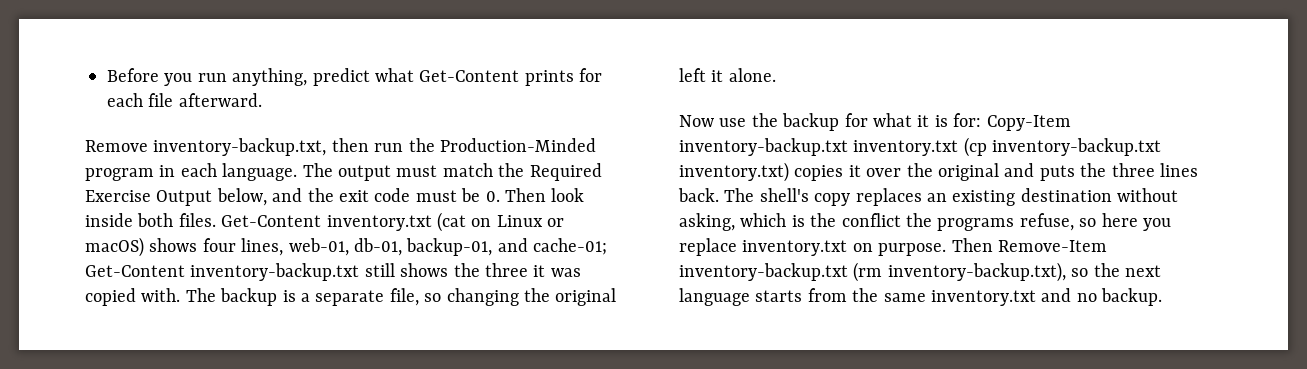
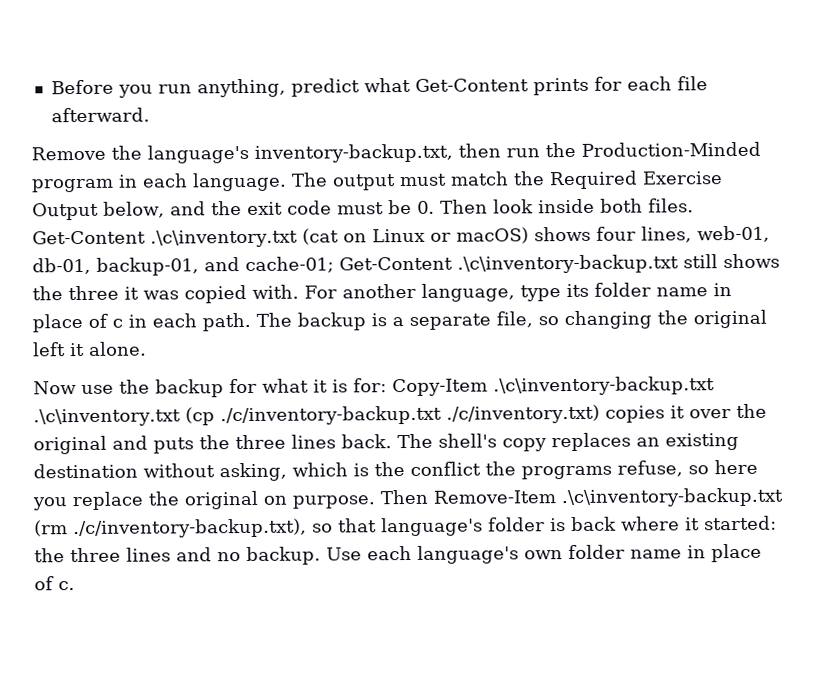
- Remove inventory-backup.txt, then run the Production-Minded program in each language.
+ Remove the language's inventory-backup.txt, then run the Production-Minded program in each language.
- Get-Content inventory.txt (cat on Linux or macOS) shows four lines, web-01, db-01, backup-01, and cache-01; Get-Content inventory-backup.txt still shows the three it was copied with.
+ Get-Content .\c\inventory.txt (cat on Linux or macOS) shows four lines, web-01, db-01, backup-01, and cache-01; Get-Content .\c\inventory-backup.txt still shows the three it was copied with.
+ For another language, type its folder name in place of c in each path.
- Now use the backup for what it is for: Copy-Item inventory-backup.txt inventory.txt (cp inventory-backup.txt inventory.txt) copies it over the original and puts the three lines back.
+ Now use the backup for what it is for: Copy-Item .\c\inventory-backup.txt .\c\inventory.txt (cp ./c/inventory-backup.txt ./c/inventory.txt) copies it over the original and puts the three lines back.
- The shell's copy replaces an existing destination without asking, which is the conflict the programs refuse, so here you replace inventory.txt on purpose.
+ The shell's copy replaces an existing destination without asking, which is the conflict the programs refuse, so here you replace the original on purpose.
- Then Remove-Item inventory-backup.txt (rm inventory-backup.txt), so the next language starts from the same inventory.txt and no backup.
+ Then Remove-Item .\c\inventory-backup.txt (rm ./c/inventory-backup.txt), so that language's folder is back where it started: the three lines and no backup. Use each language's own folder name in place of c.

